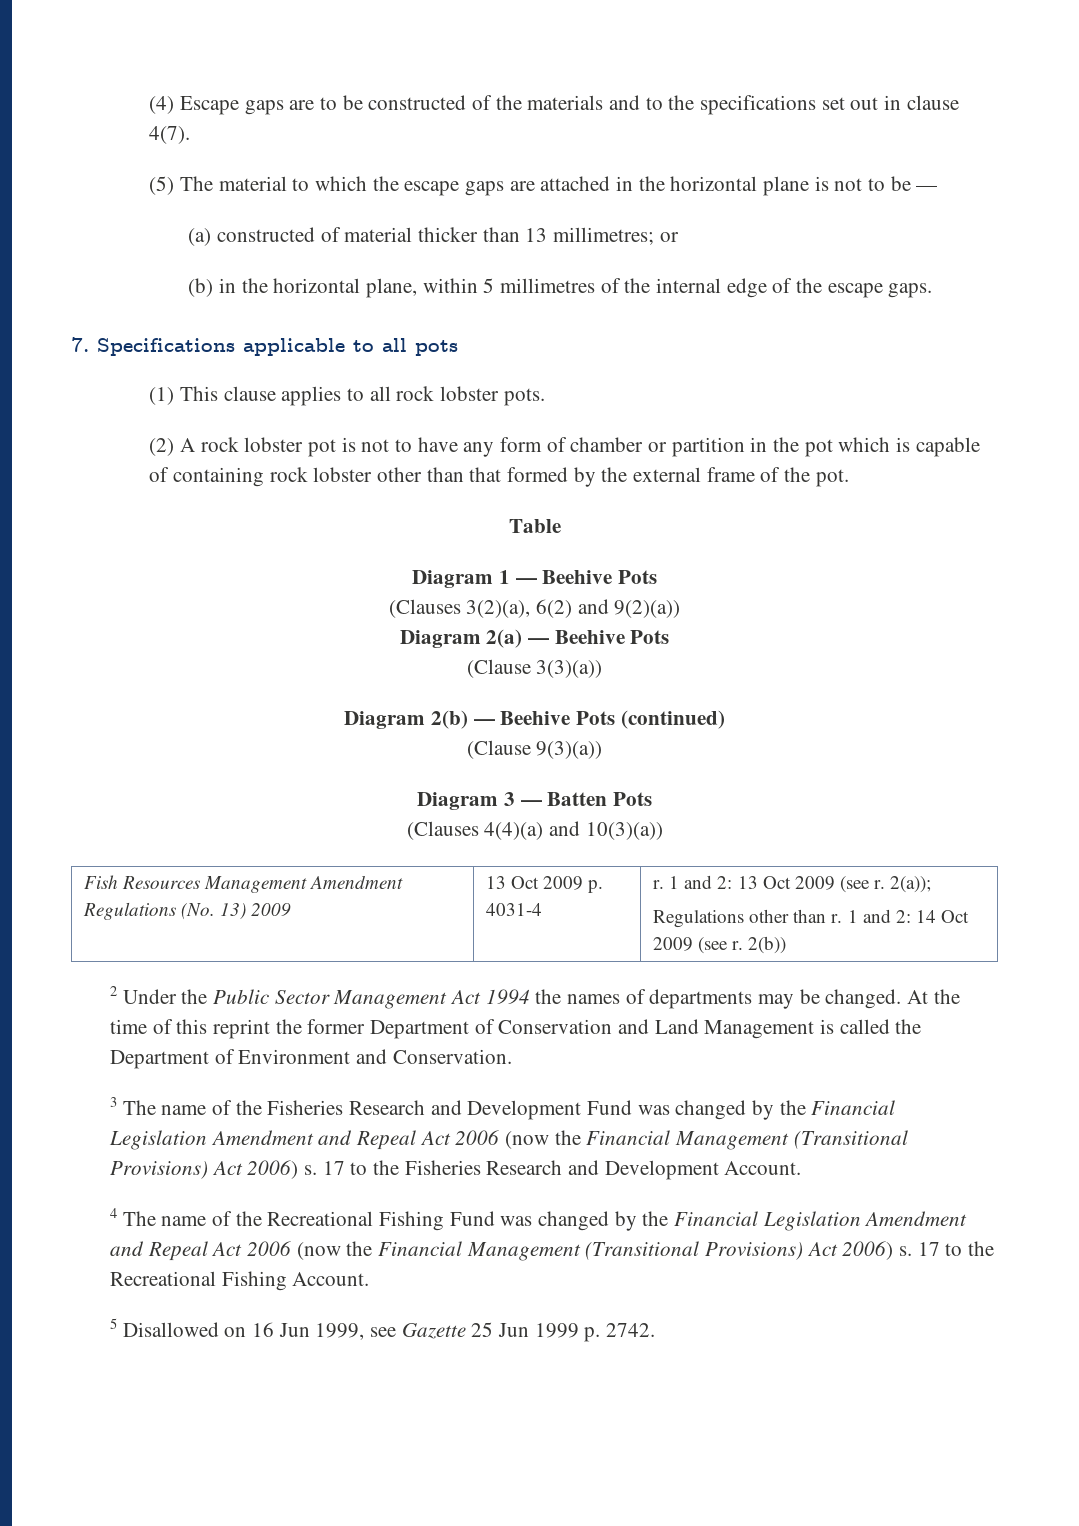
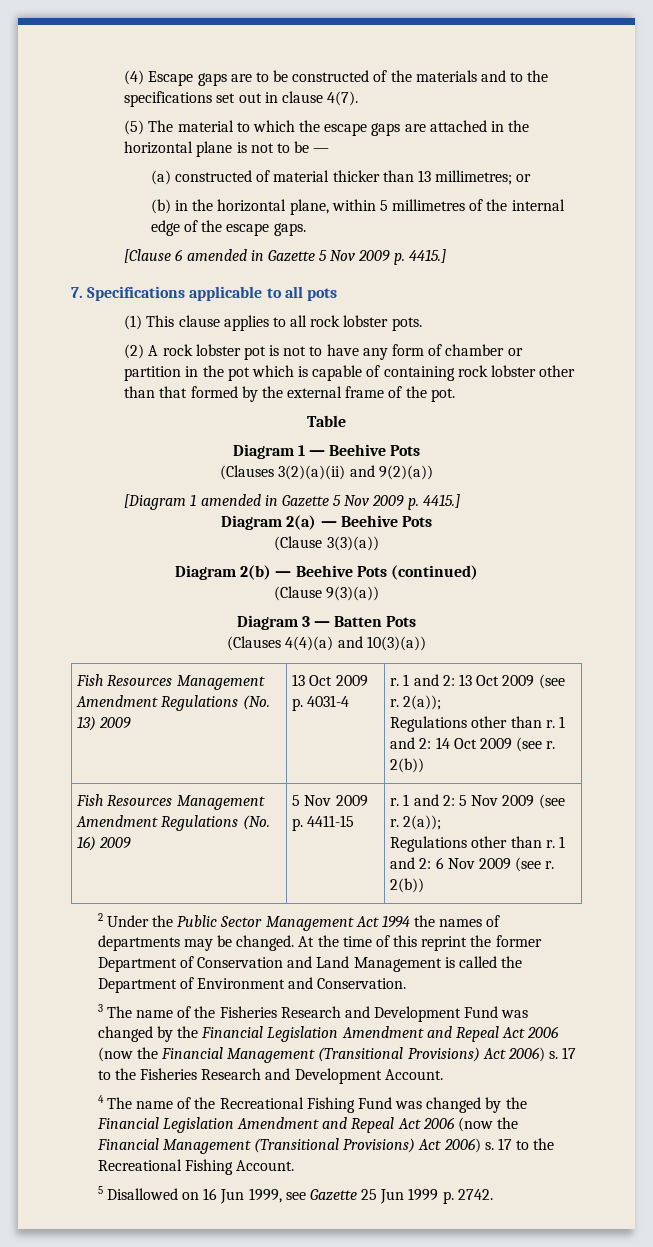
+ [Clause 6 amended in Gazette 5 Nov 2009 p. 4415.]
- (Clauses 3(2)(a), 6(2) and 9(2)(a))
+ (Clauses 3(2)(a)(ii) and 9(2)(a))
+ [Diagram 1 amended in Gazette 5 Nov 2009 p. 4415.]
+ Fish Resources Management Amendment Regulations (No. 16) 2009 | 5 Nov 2009 p. 4411-15 | r. 1 and 2: 5 Nov 2009 (see r. 2(a));
+ Regulations other than r. 1 and 2: 6 Nov 2009 (see r. 2(b))

